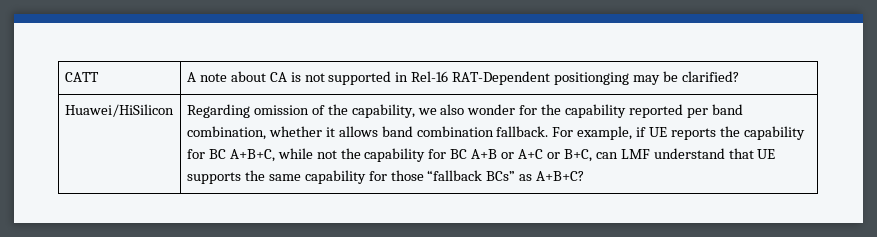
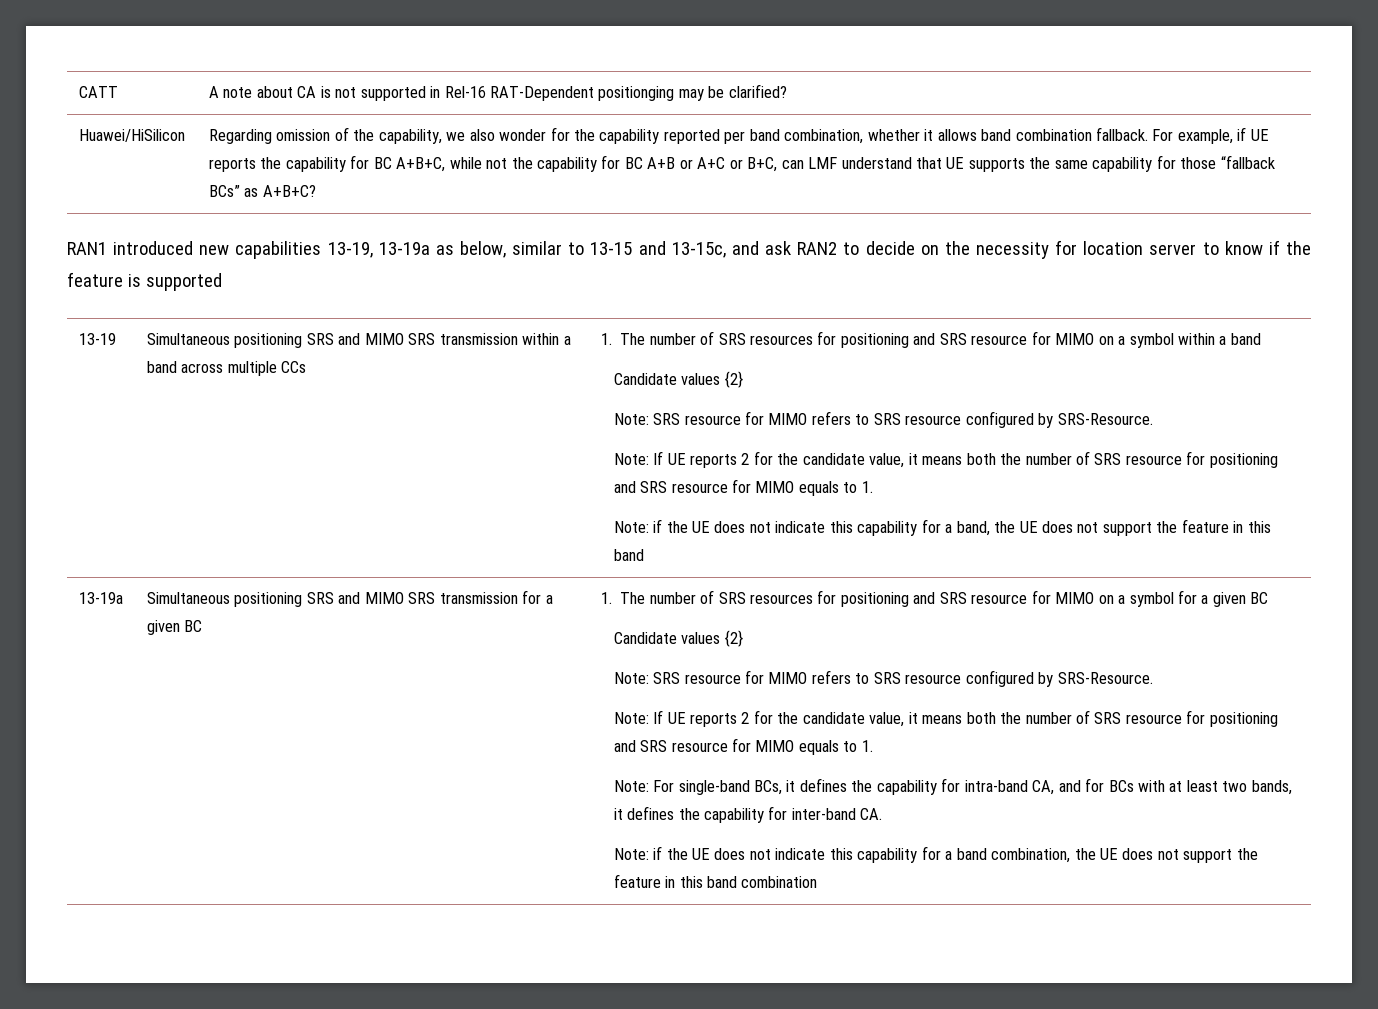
+ RAN1 introduced new capabilities 13-19, 13-19a as below, similar to 13-15 and 13-15c, and ask RAN2 to decide on the necessity for location server to know if the feature is supported
+ 13-19 | Simultaneous positioning SRS and MIMO SRS transmission within a band across multiple CCs | 1. The number of SRS resources for positioning and SRS resource for MIMO on a symbol within a band
+ Candidate values {2}
+ Note: SRS resource for MIMO refers to SRS resource configured by SRS-Resource.
+ Note: If UE reports 2 for the candidate value, it means both the number of SRS resource for positioning and SRS resource for MIMO equals to 1.
+ Note: if the UE does not indicate this capability for a band, the UE does not support the feature in this band
+ 13-19a | Simultaneous positioning SRS and MIMO SRS transmission for a given BC | 1. The number of SRS resources for positioning and SRS resource for MIMO on a symbol for a given BC
+ Candidate values {2}
+ Note: SRS resource for MIMO refers to SRS resource configured by SRS-Resource.
+ Note: If UE reports 2 for the candidate value, it means both the number of SRS resource for positioning and SRS resource for MIMO equals to 1.
+ Note: For single-band BCs, it defines the capability for intra-band CA, and for BCs with at least two bands, it defines the capability for inter-band CA.
+ Note: if the UE does not indicate this capability for a band combination, the UE does not support the feature in this band combination

